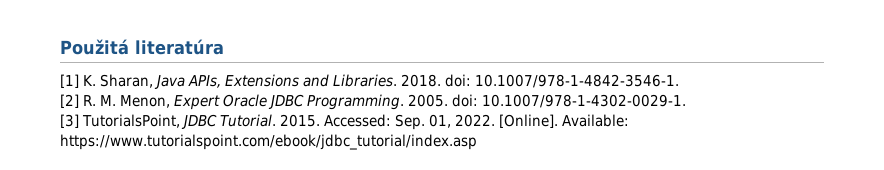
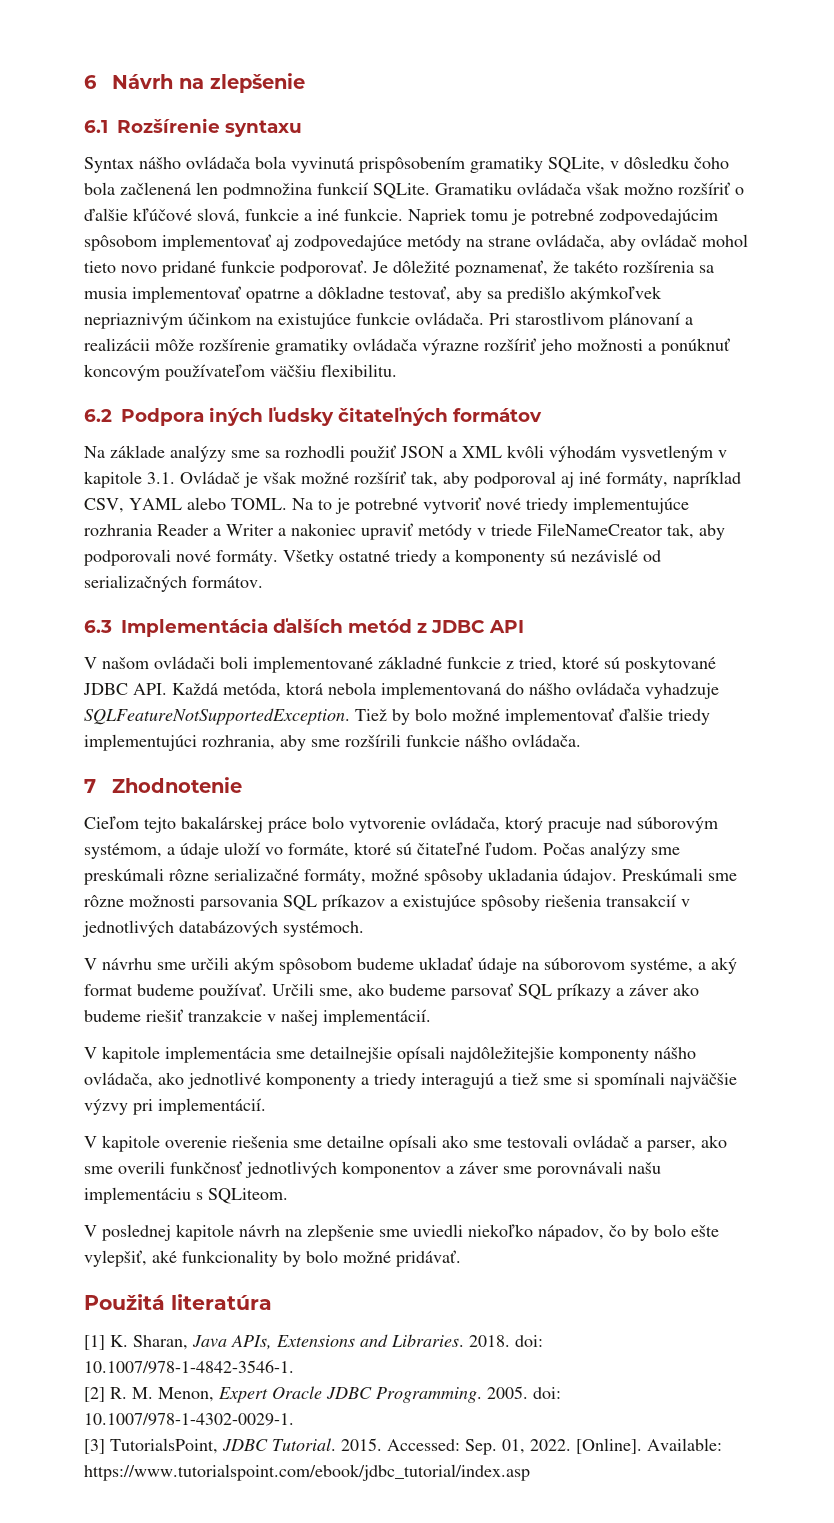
+ 6 Návrh na zlepšenie
+ 6.1 Rozšírenie syntaxu
+ Syntax nášho ovládača bola vyvinutá prispôsobením gramatiky SQLite, v dôsledku čoho bola začlenená len podmnožina funkcií SQLite. Gramatiku ovládača však možno rozšíriť o ďalšie kľúčové slová, funkcie a iné funkcie. Napriek tomu je potrebné zodpovedajúcim spôsobom implementovať aj zodpovedajúce metódy na strane ovládača, aby ovládač mohol tieto novo pridané funkcie podporovať. Je dôležité poznamenať, že takéto rozšírenia sa musia implementovať opatrne a dôkladne testovať, aby sa predišlo akýmkoľvek nepriaznivým účinkom na existujúce funkcie ovládača. Pri starostlivom plánovaní a realizácii môže rozšírenie gramatiky ovládača výrazne rozšíriť jeho možnosti a ponúknuť koncovým používateľom väčšiu flexibilitu.
+ 6.2 Podpora iných ľudsky čitateľných formátov
+ Na základe analýzy sme sa rozhodli použiť JSON a XML kvôli výhodám vysvetleným v kapitole 3.1. Ovládač je však možné rozšíriť tak, aby podporoval aj iné formáty, napríklad CSV, YAML alebo TOML. Na to je potrebné vytvoriť nové triedy implementujúce rozhrania Reader a Writer a nakoniec upraviť metódy v triede FileNameCreator tak, aby podporovali nové formáty. Všetky ostatné triedy a komponenty sú nezávislé od serializačných formátov.
+ 6.3 Implementácia ďalších metód z JDBC API
+ V našom ovládači boli implementované základné funkcie z tried, ktoré sú poskytované JDBC API. Každá metóda, ktorá nebola implementovaná do nášho ovládača vyhadzuje SQLFeatureNotSupportedException. Tiež by bolo možné implementovať ďalšie triedy implementujúci rozhrania, aby sme rozšírili funkcie nášho ovládača.
+ 7 Zhodnotenie
+ Cieľom tejto bakalárskej práce bolo vytvorenie ovládača, ktorý pracuje nad súborovým systémom, a údaje uloží vo formáte, ktoré sú čitateľné ľudom. Počas analýzy sme preskúmali rôzne serializačné formáty, možné spôsoby ukladania údajov. Preskúmali sme rôzne možnosti parsovania SQL príkazov a existujúce spôsoby riešenia transakcií v jednotlivých databázových systémoch.
+ V návrhu sme určili akým spôsobom budeme ukladať údaje na súborovom systéme, a aký format budeme používať. Určili sme, ako budeme parsovať SQL príkazy a záver ako budeme riešiť tranzakcie v našej implementácií.
+ V kapitole implementácia sme detailnejšie opísali najdôležitejšie komponenty nášho ovládača, ako jednotlivé komponenty a triedy interagujú a tiež sme si spomínali najväčšie výzvy pri implementácií.
+ V kapitole overenie riešenia sme detailne opísali ako sme testovali ovládač a parser, ako sme overili funkčnosť jednotlivých komponentov a záver sme porovnávali našu implementáciu s SQLiteom.
+ V poslednej kapitole návrh na zlepšenie sme uviedli niekoľko nápadov, čo by bolo ešte vylepšiť, aké funkcionality by bolo možné pridávať.

